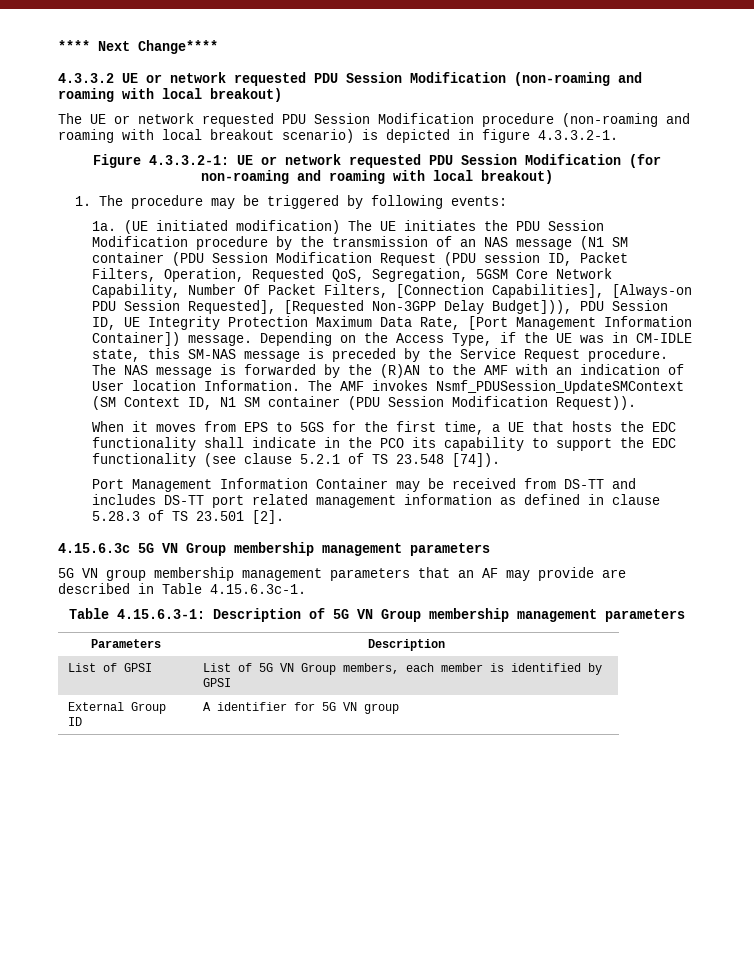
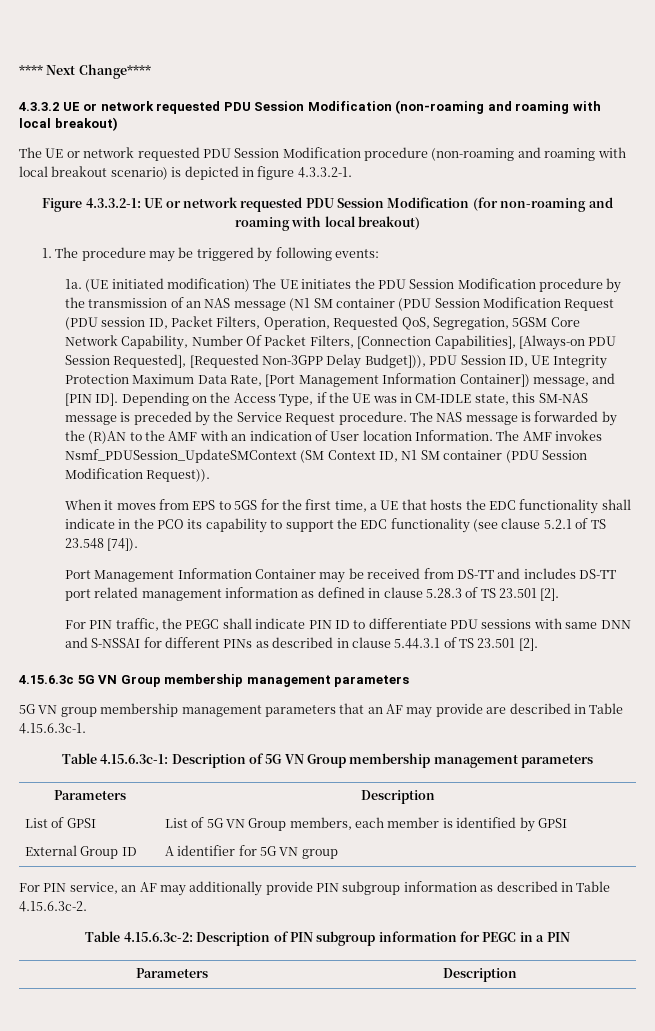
- (UE initiated modification) The UE initiates the PDU Session Modification procedure by the transmission of an NAS message (N1 SM container (PDU Session Modification Request (PDU session ID, Packet Filters, Operation, Requested QoS, Segregation, 5GSM Core Network Capability, Number Of Packet Filters, [Connection Capabilities], [Always-on PDU Session Requested], [Requested Non-3GPP Delay Budget])), PDU Session ID, UE Integrity Protection Maximum Data Rate, [Port Management Information Container]) message. Depending on the Access Type, if the UE was in CM-IDLE state, this SM-NAS message is preceded by the Service Request procedure.
+ (UE initiated modification) The UE initiates the PDU Session Modification procedure by the transmission of an NAS message (N1 SM container (PDU Session Modification Request (PDU session ID, Packet Filters, Operation, Requested QoS, Segregation, 5GSM Core Network Capability, Number Of Packet Filters, [Connection Capabilities], [Always-on PDU Session Requested], [Requested Non-3GPP Delay Budget])), PDU Session ID, UE Integrity Protection Maximum Data Rate, [Port Management Information Container]) message, and [PIN ID]. Depending on the Access Type, if the UE was in CM-IDLE state, this SM-NAS message is preceded by the Service Request procedure.
+ For PIN traffic, the PEGC shall indicate PIN ID to differentiate PDU sessions with same DNN and S-NSSAI for different PINs as described in clause 5.44.3.1 of TS 23.501 [2].
- Table 4.15.6.3-1: Description of 5G VN Group membership management parameters
+ Table 4.15.6.3c-1: Description of 5G VN Group membership management parameters
+ For PIN service, an AF may additionally provide PIN subgroup information as described in Table 4.15.6.3c-2.
+ Table 4.15.6.3c-2: Description of PIN subgroup information for PEGC in a PIN
+ Parameters | Description

